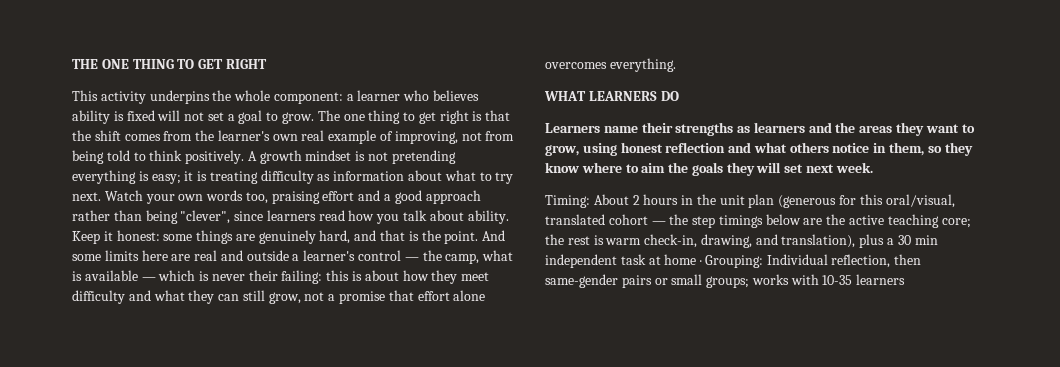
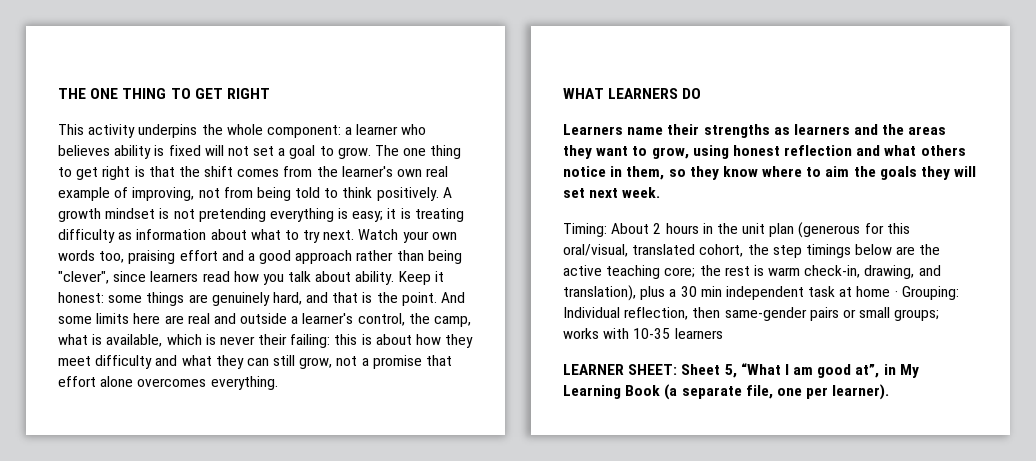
- And some limits here are real and outside a learner's control — the camp, what is available — which is never their failing: this is about how they meet difficulty and what they can still grow, not a promise that effort alone overcomes everything.
+ And some limits here are real and outside a learner's control, the camp, what is available, which is never their failing: this is about how they meet difficulty and what they can still grow, not a promise that effort alone overcomes everything.
- Timing: About 2 hours in the unit plan (generous for this oral/visual, translated cohort — the step timings below are the active teaching core; the rest is warm check-in, drawing, and translation), plus a 30 min independent task at home · Grouping: Individual reflection, then same-gender pairs or small groups; works with 10-35 learners
+ Timing: About 2 hours in the unit plan (generous for this oral/visual, translated cohort, the step timings below are the active teaching core; the rest is warm check-in, drawing, and translation), plus a 30 min independent task at home · Grouping: Individual reflection, then same-gender pairs or small groups; works with 10-35 learners
+ LEARNER SHEET: Sheet 5, “What I am good at”, in My Learning Book (a separate file, one per learner).

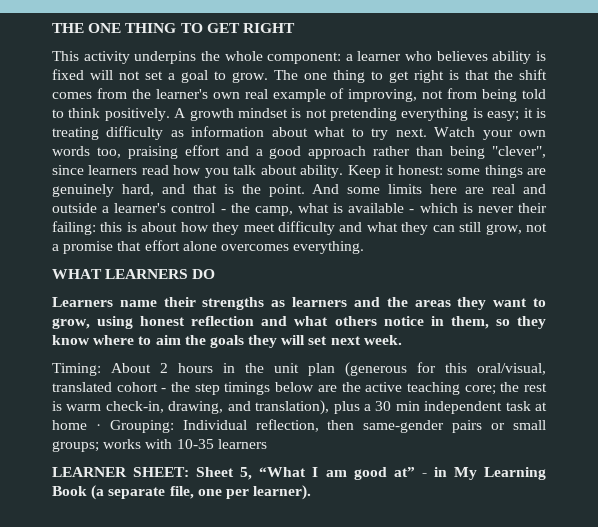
- And some limits here are real and outside a learner's control, the camp, what is available, which is never their failing: this is about how they meet difficulty and what they can still grow, not a promise that effort alone overcomes everything.
+ And some limits here are real and outside a learner's control - the camp, what is available - which is never their failing: this is about how they meet difficulty and what they can still grow, not a promise that effort alone overcomes everything.
- Timing: About 2 hours in the unit plan (generous for this oral/visual, translated cohort, the step timings below are the active teaching core; the rest is warm check-in, drawing, and translation), plus a 30 min independent task at home · Grouping: Individual reflection, then same-gender pairs or small groups; works with 10-35 learners
+ Timing: About 2 hours in the unit plan (generous for this oral/visual, translated cohort - the step timings below are the active teaching core; the rest is warm check-in, drawing, and translation), plus a 30 min independent task at home · Grouping: Individual reflection, then same-gender pairs or small groups; works with 10-35 learners
- LEARNER SHEET: Sheet 5, “What I am good at”, in My Learning Book (a separate file, one per learner).
+ LEARNER SHEET: Sheet 5, “What I am good at” - in My Learning Book (a separate file, one per learner).

